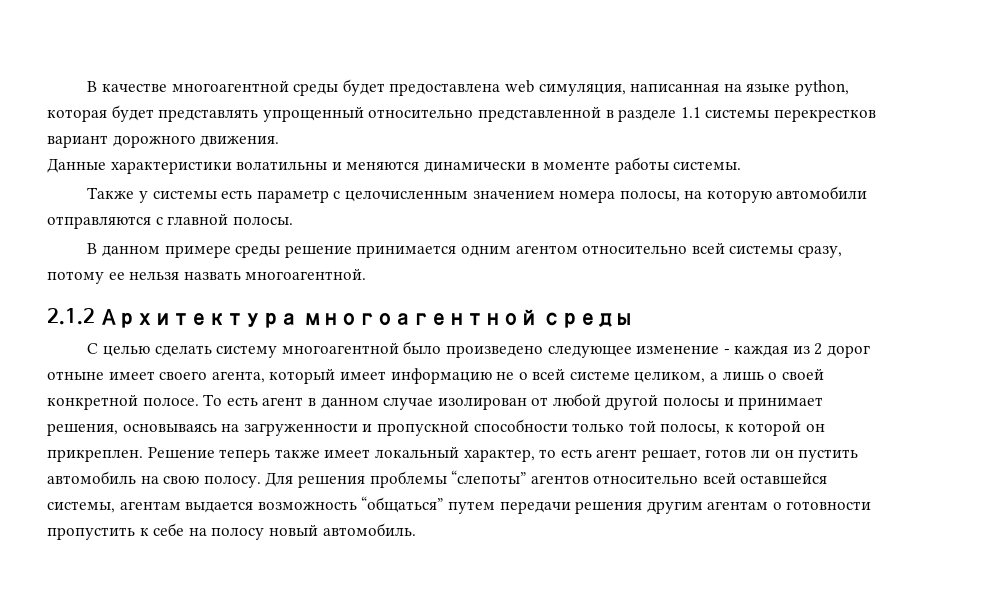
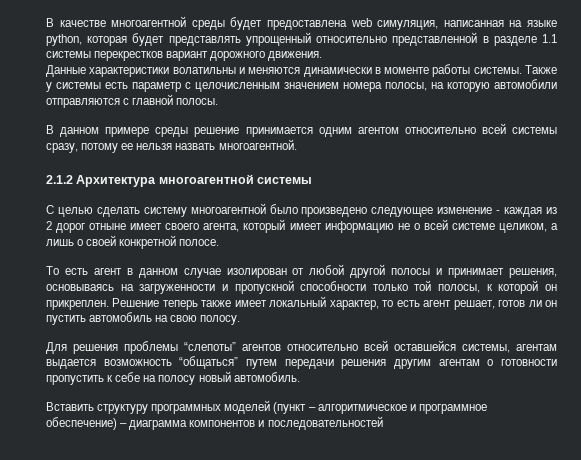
- Данные характеристики волатильны и меняются динамически в моменте работы системы.
- Также у системы есть параметр с целочисленным значением номера полосы, на которую автомобили отправляются с главной полосы.
+ Данные характеристики волатильны и меняются динамически в моменте работы системы. Также у системы есть параметр с целочисленным значением номера полосы, на которую автомобили отправляются с главной полосы.
- 2.1.2 Архитектура многоагентной среды
+ 2.1.2 Архитектура многоагентной системы
- С целью сделать систему многоагентной было произведено следующее изменение - каждая из 2 дорог отныне имеет своего агента, который имеет информацию не о всей системе целиком, а лишь о своей конкретной полосе. То есть агент в данном случае изолирован от любой другой полосы и принимает решения, основываясь на загруженности и пропускной способности только той полосы, к которой он прикреплен.
+ С целью сделать систему многоагентной было произведено следующее изменение - каждая из 2 дорог отныне имеет своего агента, который имеет информацию не о всей системе целиком, а лишь о своей конкретной полосе.
+ То есть агент в данном случае изолирован от любой другой полосы и принимает решения, основываясь на загруженности и пропускной способности только той полосы, к которой он прикреплен.
- Решение теперь также имеет локальный характер, то есть агент решает, готов ли он пустить автомобиль на свою полосу. Для решения проблемы “слепоты” агентов относительно всей оставшейся системы, агентам выдается возможность “общаться” путем передачи решения другим агентам о готовности пропустить к себе на полосу новый автомобиль.
+ Решение теперь также имеет локальный характер, то есть агент решает, готов ли он пустить автомобиль на свою полосу.
+ Для решения проблемы “слепоты” агентов относительно всей оставшейся системы, агентам выдается возможность “общаться” путем передачи решения другим агентам о готовности пропустить к себе на полосу новый автомобиль.
+ Вставить структуру программных моделей (пункт – алгоритмическое и программное обеспечение) – диаграмма компонентов и последовательностей

